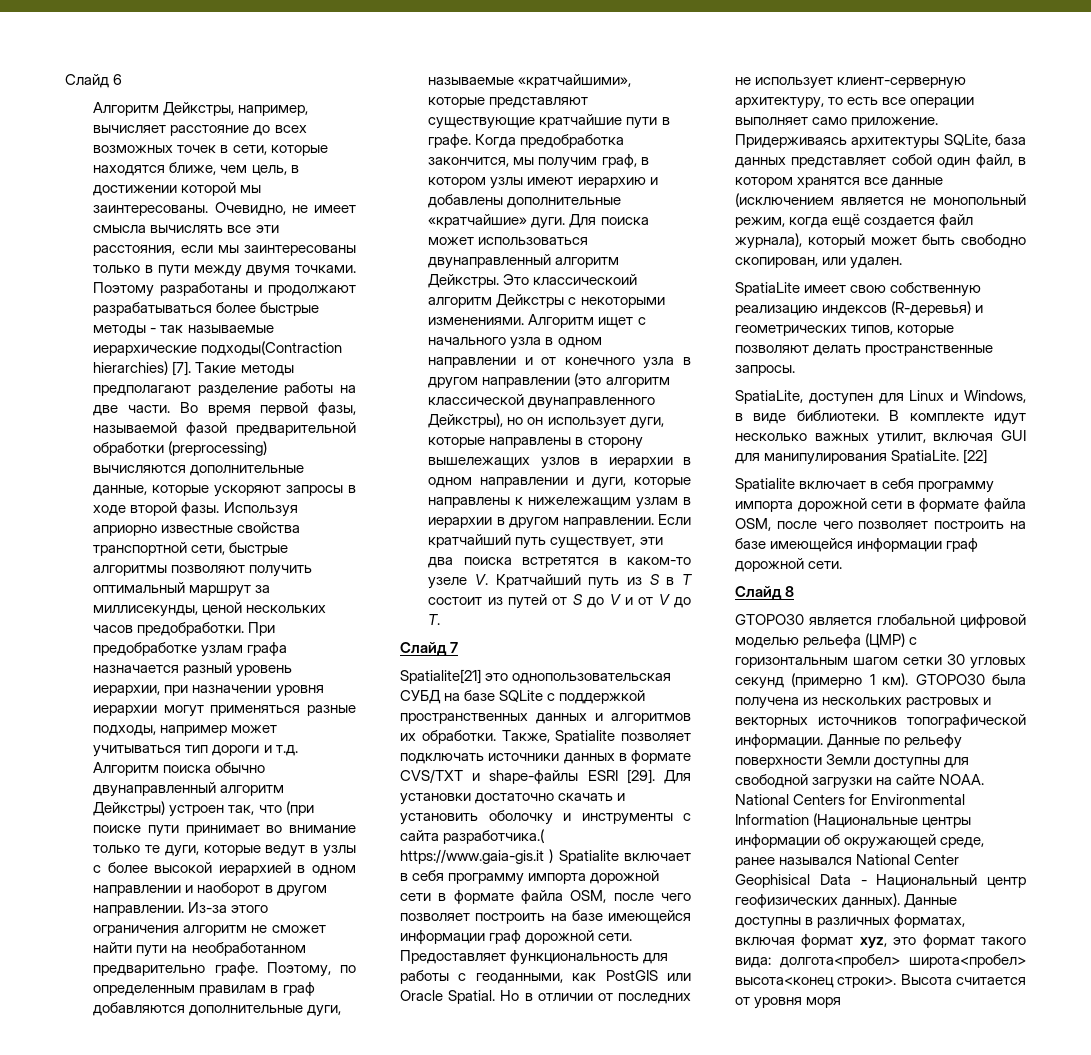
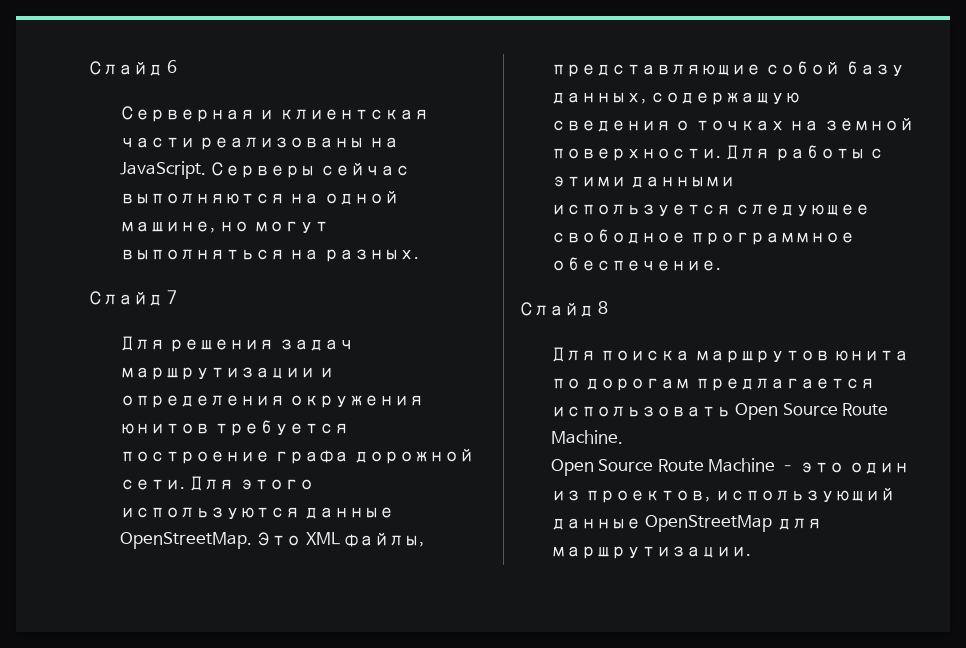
- Алгоритм Дейкстры, например, вычисляет расстояние до всех возможных точек в сети, которые находятся ближе, чем цель, в достижении которой мы заинтересованы. Очевидно, не имеет смысла вычислять все эти расстояния, если мы заинтересованы только в пути между двумя точками. Поэтому разработаны и продолжают разрабатываться более быстрые методы - так называемые иерархические подходы(Contraction hierarchies) [7]. Такие методы предполагают разделение работы на две части. Во время первой фазы, называемой фазой предварительной обработки (preprocessing) вычисляются дополнительные данные, которые ускоряют запросы в ходе второй фазы. Используя априорно известные свойства транспортной сети, быстрые алгоритмы позволяют получить оптимальный маршрут за миллисекунды, ценой нескольких часов предобработки. При предобработке узлам графа назначается разный уровень иерархии, при назначении уровня иерархии могут применяться разные подходы, например может учитываться тип дороги и т.д. Алгоритм поиска обычно двунаправленный алгоритм Дейкстры) устроен так, что (при поиске пути принимает во внимание только те дуги, которые ведут в узлы с более высокой иерархией в одном направлении и наоборот в другом направлении. Из-за этого ограничения алгоритм не сможет найти пути на необработанном предварительно графе. Поэтому, по определенным правилам в граф добавляются дополнительные дуги, называемые «кратчайшими», которые представляют существующие кратчайшие пути в графе. Когда предобработка закончится, мы получим граф, в котором узлы имеют иерархию и добавлены дополнительные «кратчайшие» дуги. Для поиска может использоваться двунаправленный алгоритм Дейкстры. Это классическоий алгоритм Дейкстры с некоторыми изменениями. Алгоритм ищет с начального узла в одном направлении и от конечного узла в другом направлении (это алгоритм классической двунаправленного Дейкстры), но он использует дуги, которые направлены в сторону вышележащих узлов в иерархии в одном направлении и дуги, которые направлены к нижележащим узлам в иерархии в другом направлении. Если кратчайший путь существует, эти два поиска встретятся в каком-то узеле V. Кратчайший путь из S в T состоит из путей от S до V и от V до Т.
+ Серверная и клиентская части реализованы на JavaScript. Серверы сейчас выполняются на одной машине, но могут выполняться на разных.
  Слайд 7
- Spatialite[21] это однопользовательская СУБД на базе SQLite с поддержкой пространственных данных и алгоритмов их обработки. Также, Spatialite позволяет подключать источники данных в формате CVS/TXT и shape-файлы ESRI [29]. Для установки достаточно скачать и установить оболочку и инструменты с сайта разработчика.( https://www.gaia-gis.it ) Spatialite включает в себя программу импорта дорожной сети в формате файла OSM, после чего позволяет построить на базе имеющейся информации граф дорожной сети. Предоставляет функциональность для работы с геоданными, как PostGIS или Oracle Spatial. Но в отличии от последних не использует клиент-серверную архитектуру, то есть все операции выполняет само приложение. Придерживаясь архитектуры SQLite, база данных представляет собой один файл, в котором хранятся все данные (исключением является не монопольный режим, когда ещё создается файл журнала), который может быть свободно скопирован, или удален.
- SpatiaLite имеет свою собственную реализацию индексов (R-деревья) и геометрических типов, которые позволяют делать пространственные запросы.
- SpatiaLite, доступен для Linux и Windows, в виде библиотеки. В комплекте идут несколько важных утилит, включая GUI для манипулирования SpatiaLite. [22]
- Spatialite включает в себя программу импорта дорожной сети в формате файла OSM, после чего позволяет построить на базе имеющейся информации граф дорожной сети.
+ Для решения задач маршрутизации и определения окружения юнитов требуется построение графа дорожной сети. Для этого используются данные OpenStreetMap. Это XML файлы, представляющие собой базу данных, содержащую сведения о точках на земной поверхности. Для работы с этими данными используется следующее свободное программное обеспечение.
  Слайд 8
- GTOPO30 является глобальной цифровой моделью рельефа (ЦМР) с горизонтальным шагом сетки 30 угловых секунд (примерно 1 км). GTOPO30 была получена из нескольких растровых и векторных источников топографической информации. Данные по рельефу поверхности Земли доступны для свободной загрузки на сайте NOAA. National Centers for Environmental Information (Национальные центры информации об окружающей среде, ранее назывался National Center Geophisical Data - Национальный центр геофизических данных). Данные доступны в различных форматах, включая формат xyz, это формат такого вида: долгота<пробел> широта<пробел> высота<конец строки>. Высота считается от уровня моря
+ Для поиска маршрутов юнита по дорогам предлагается использовать Open Source Route Machine.
+ Open Source Route Machine – это один из проектов, использующий данные OpenStreetMap для маршрутизации.

